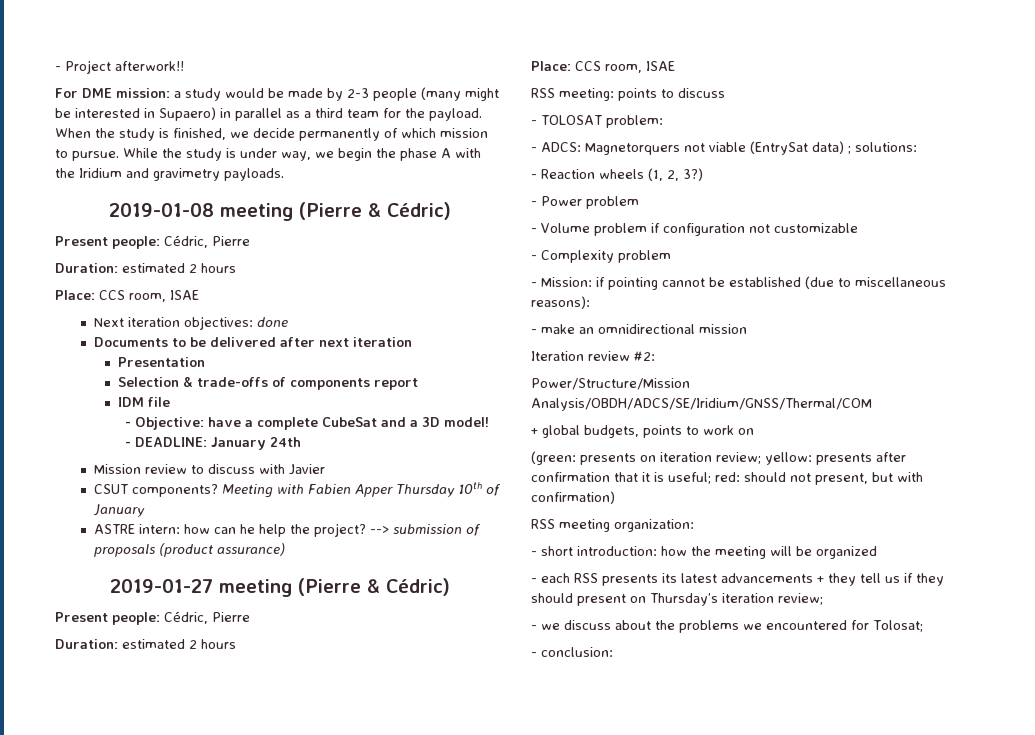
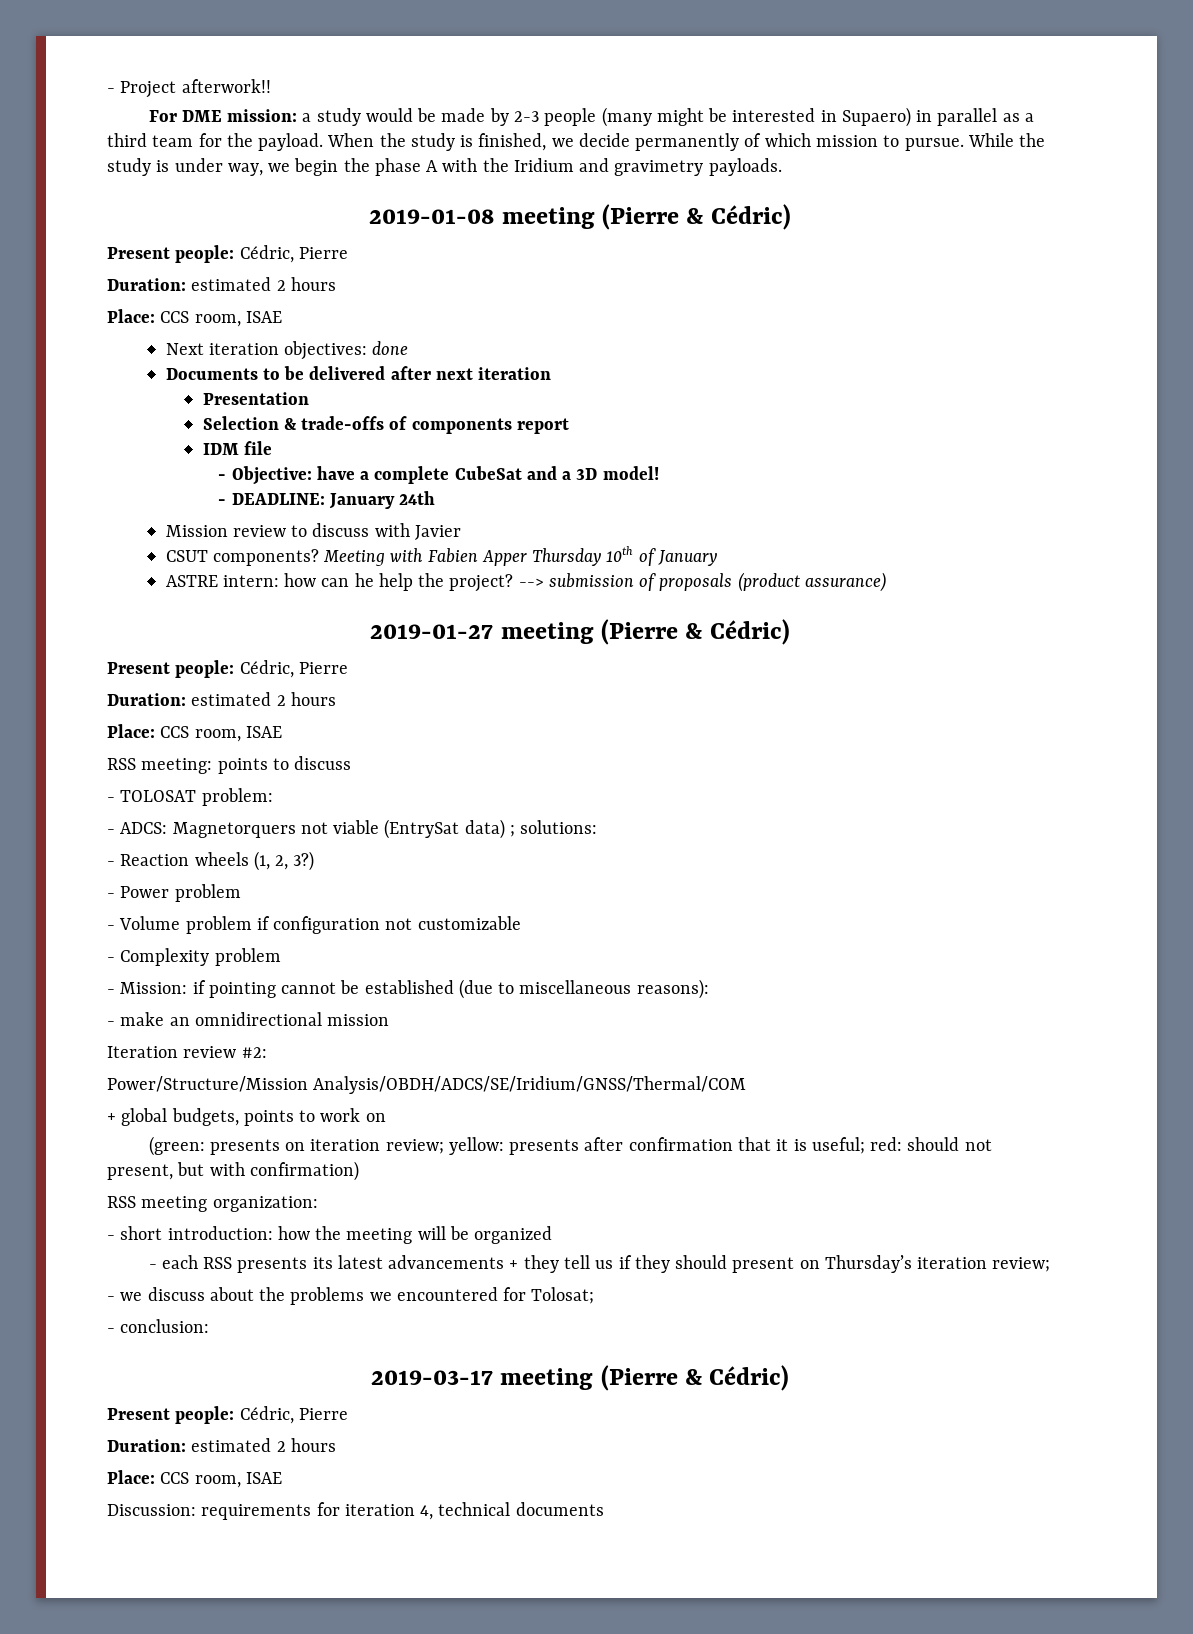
+ 2019-03-17 meeting (Pierre & Cédric)
+ Present people: Cédric, Pierre
+ Duration: estimated 2 hours
+ Place: CCS room, ISAE
+ Discussion: requirements for iteration 4, technical documents

